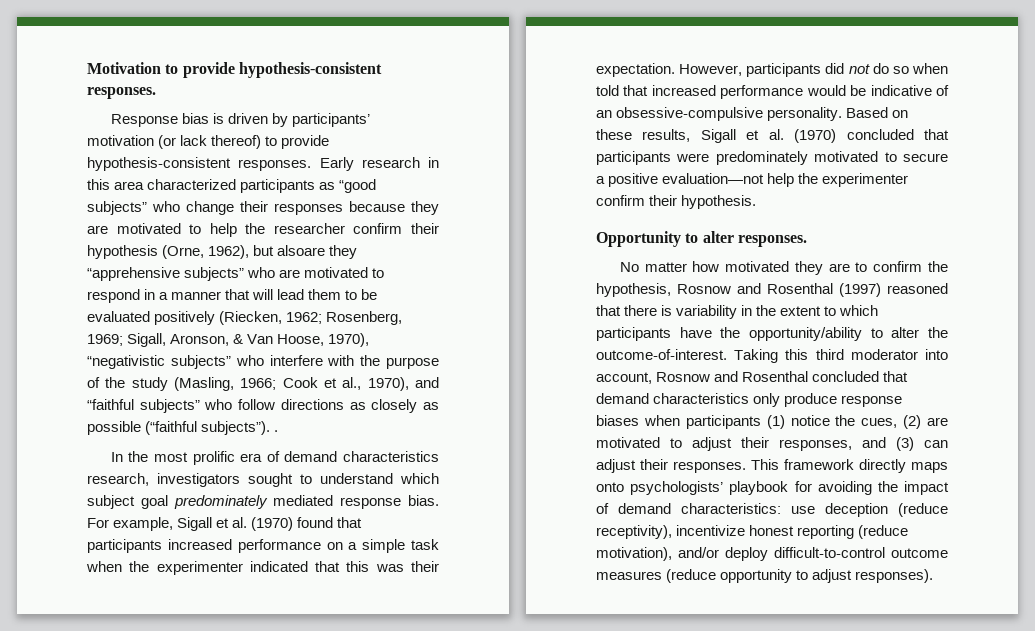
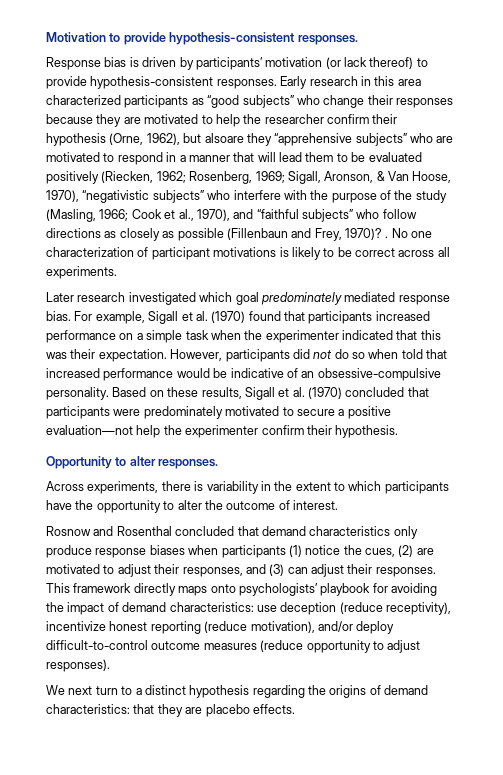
- Cook et al., 1970), and “faithful subjects” who follow directions as closely as possible (“faithful subjects”). .
- In the most prolific era of demand characteristics research, investigators sought to understand which subject goal predominately mediated response bias.
+ Cook et al., 1970), and “faithful subjects” who follow directions as closely as possible (Fillenbaun and Frey, 1970)? . No one characterization of participant motivations is likely to be correct across all experiments.
+ Later research investigated which goal predominately mediated response bias.
- No matter how motivated they are to confirm the hypothesis, Rosnow and Rosenthal (1997) reasoned that there is variability in the extent to which participants have the opportunity/ability to alter the outcome-of-interest. Taking this third moderator into account, Rosnow and Rosenthal concluded that demand characteristics only produce response biases when participants (1) notice the cues, (2) are motivated to adjust their responses, and (3) can adjust their responses.
+ Across experiments, there is variability in the extent to which participants have the opportunity to alter the outcome of interest.
+ Rosnow and Rosenthal concluded that demand characteristics only produce response biases when participants (1) notice the cues, (2) are motivated to adjust their responses, and (3) can adjust their responses.
+ We next turn to a distinct hypothesis regarding the origins of demand characteristics: that they are placebo effects.

